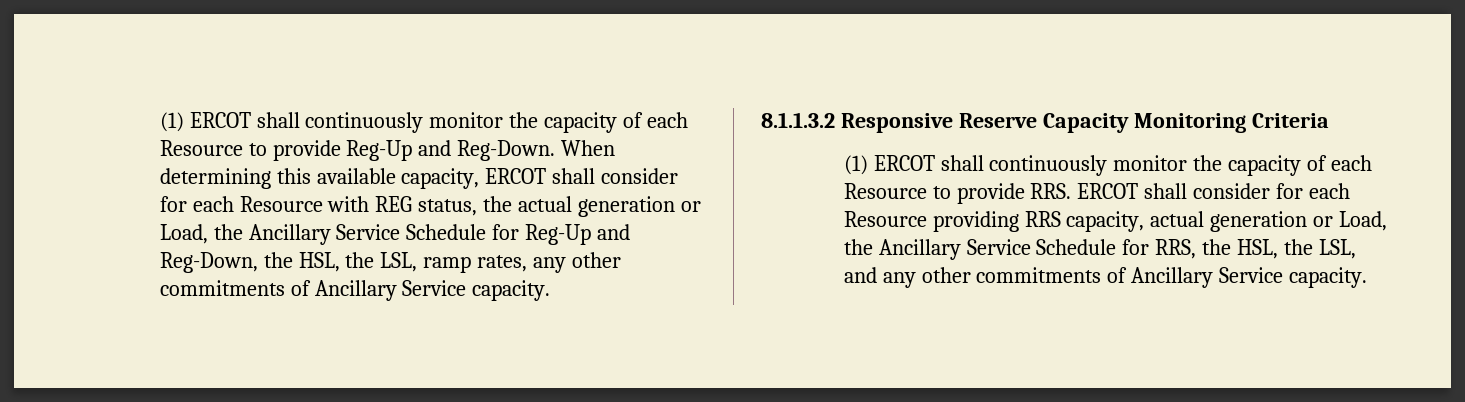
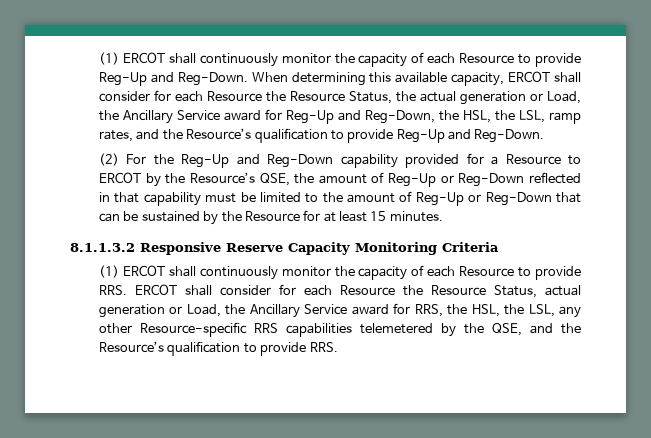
- When determining this available capacity, ERCOT shall consider for each Resource with REG status, the actual generation or Load, the Ancillary Service Schedule for Reg-Up and Reg-Down, the HSL, the LSL, ramp rates, any other commitments of Ancillary Service capacity.
+ When determining this available capacity, ERCOT shall consider for each Resource the Resource Status, the actual generation or Load, the Ancillary Service award for Reg-Up and Reg-Down, the HSL, the LSL, ramp rates, and the Resource’s qualification to provide Reg-Up and Reg-Down.
+ (2) For the Reg-Up and Reg-Down capability provided for a Resource to ERCOT by the Resource’s QSE, the amount of Reg-Up or Reg-Down reflected in that capability must be limited to the amount of Reg-Up or Reg-Down that can be sustained by the Resource for at least 15 minutes.
- (1) ERCOT shall continuously monitor the capacity of each Resource to provide RRS. ERCOT shall consider for each Resource providing RRS capacity, actual generation or Load, the Ancillary Service Schedule for RRS, the HSL, the LSL, and any other commitments of Ancillary Service capacity.
+ (1) ERCOT shall continuously monitor the capacity of each Resource to provide RRS. ERCOT shall consider for each Resource the Resource Status, actual generation or Load, the Ancillary Service award for RRS, the HSL, the LSL, any other Resource-specific RRS capabilities telemetered by the QSE, and the Resource’s qualification to provide RRS.

